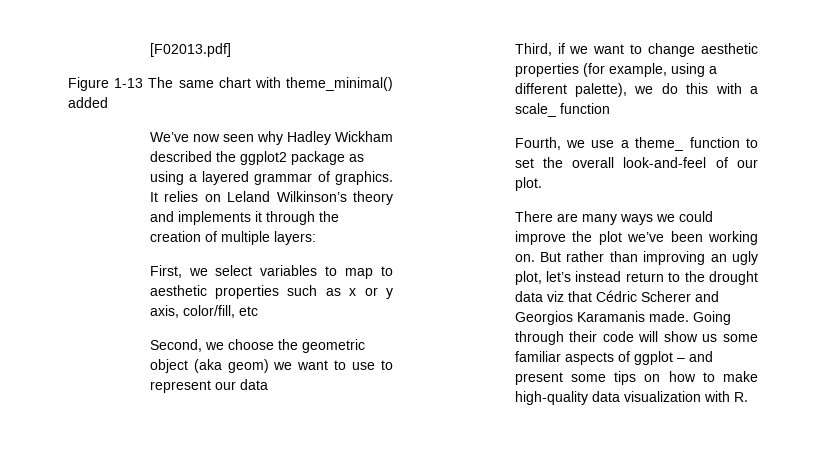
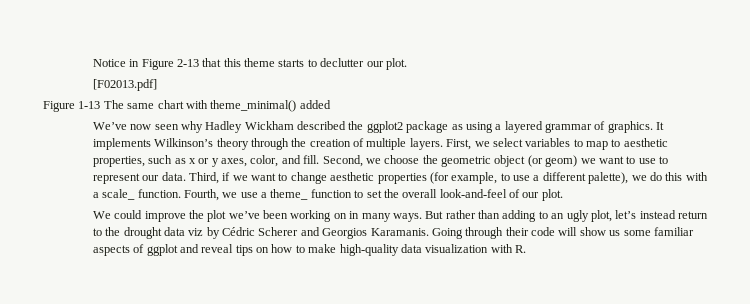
+ Notice in Figure 2-13 that this theme starts to declutter our plot.
- It relies on Leland Wilkinson’s theory and implements it through the creation of multiple layers:
- First, we select variables to map to aesthetic properties such as x or y axis, color/fill, etc
- Second, we choose the geometric object (aka geom) we want to use to represent our data
- Third, if we want to change aesthetic properties (for example, using a different palette), we do this with a scale_ function
- Fourth, we use a theme_ function to set the overall look-and-feel of our plot.
+ It implements Wilkinson’s theory through the creation of multiple layers. First, we select variables to map to aesthetic properties, such as x or y axes, color, and fill. Second, we choose the geometric object (or geom) we want to use to represent our data. Third, if we want to change aesthetic properties (for example, to use a different palette), we do this with a scale_ function. Fourth, we use a theme_ function to set the overall look-and-feel of our plot.
- There are many ways we could improve the plot we’ve been working on.
+ We could improve the plot we’ve been working on in many ways.
- But rather than improving an ugly plot, let’s instead return to the drought data viz that Cédric Scherer and Georgios Karamanis made.
+ But rather than adding to an ugly plot, let’s instead return to the drought data viz by Cédric Scherer and Georgios Karamanis.
- Going through their code will show us some familiar aspects of ggplot – and present some tips on how to make high-quality data visualization with R.
+ Going through their code will show us some familiar aspects of ggplot and reveal tips on how to make high-quality data visualization with R.

